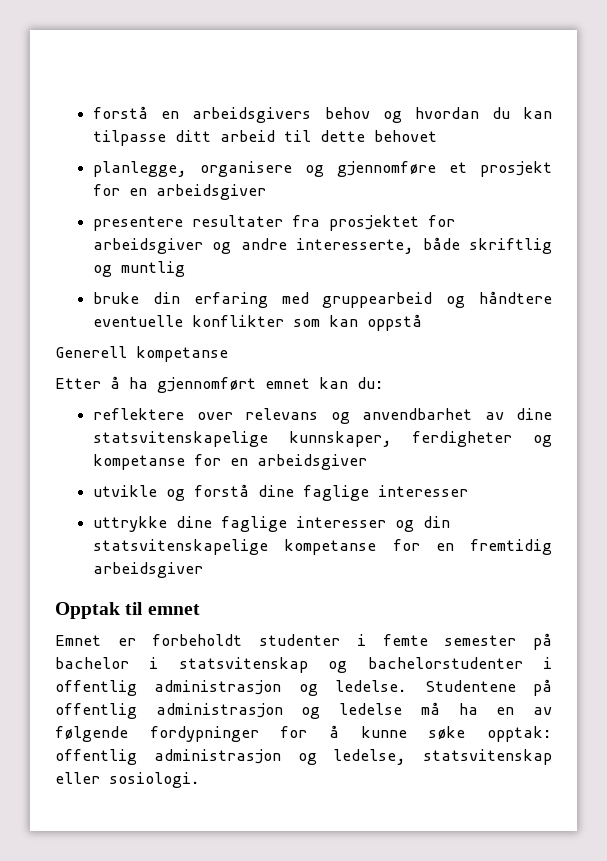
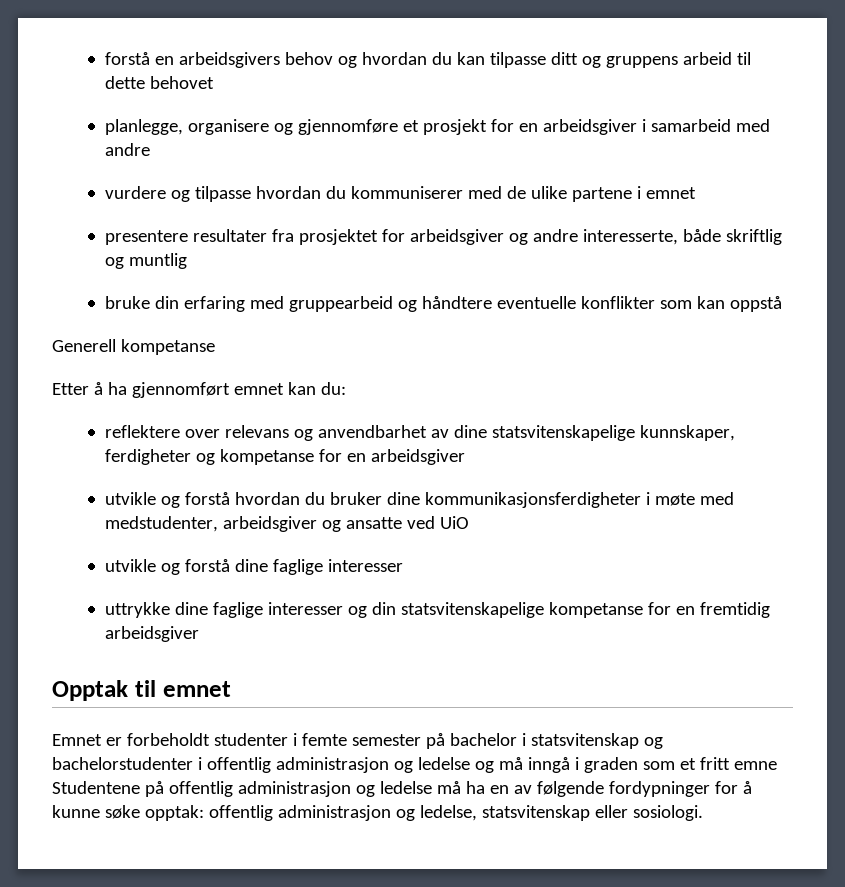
- forstå en arbeidsgivers behov og hvordan du kan tilpasse ditt arbeid til dette behovet
+ forstå en arbeidsgivers behov og hvordan du kan tilpasse ditt og gruppens arbeid til dette behovet
- planlegge, organisere og gjennomføre et prosjekt for en arbeidsgiver
+ planlegge, organisere og gjennomføre et prosjekt for en arbeidsgiver i samarbeid med andre
+ vurdere og tilpasse hvordan du kommuniserer med de ulike partene i emnet
+ utvikle og forstå hvordan du bruker dine kommunikasjonsferdigheter i møte med medstudenter, arbeidsgiver og ansatte ved UiO
- Emnet er forbeholdt studenter i femte semester på bachelor i statsvitenskap og bachelorstudenter i offentlig administrasjon og ledelse. Studentene på offentlig administrasjon og ledelse må ha en av følgende fordypninger for å kunne søke opptak: offentlig administrasjon og ledelse, statsvitenskap eller sosiologi.
+ Emnet er forbeholdt studenter i femte semester på bachelor i statsvitenskap og bachelorstudenter i offentlig administrasjon og ledelse og må inngå i graden som et fritt emne Studentene på offentlig administrasjon og ledelse må ha en av følgende fordypninger for å kunne søke opptak: offentlig administrasjon og ledelse, statsvitenskap eller sosiologi.

